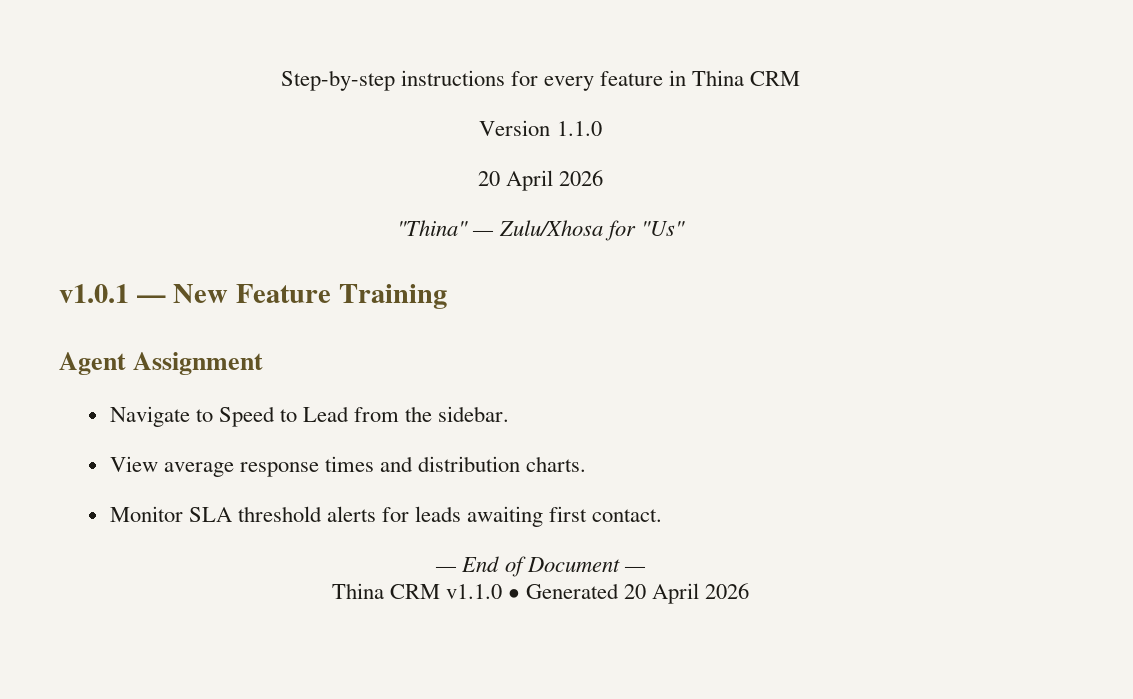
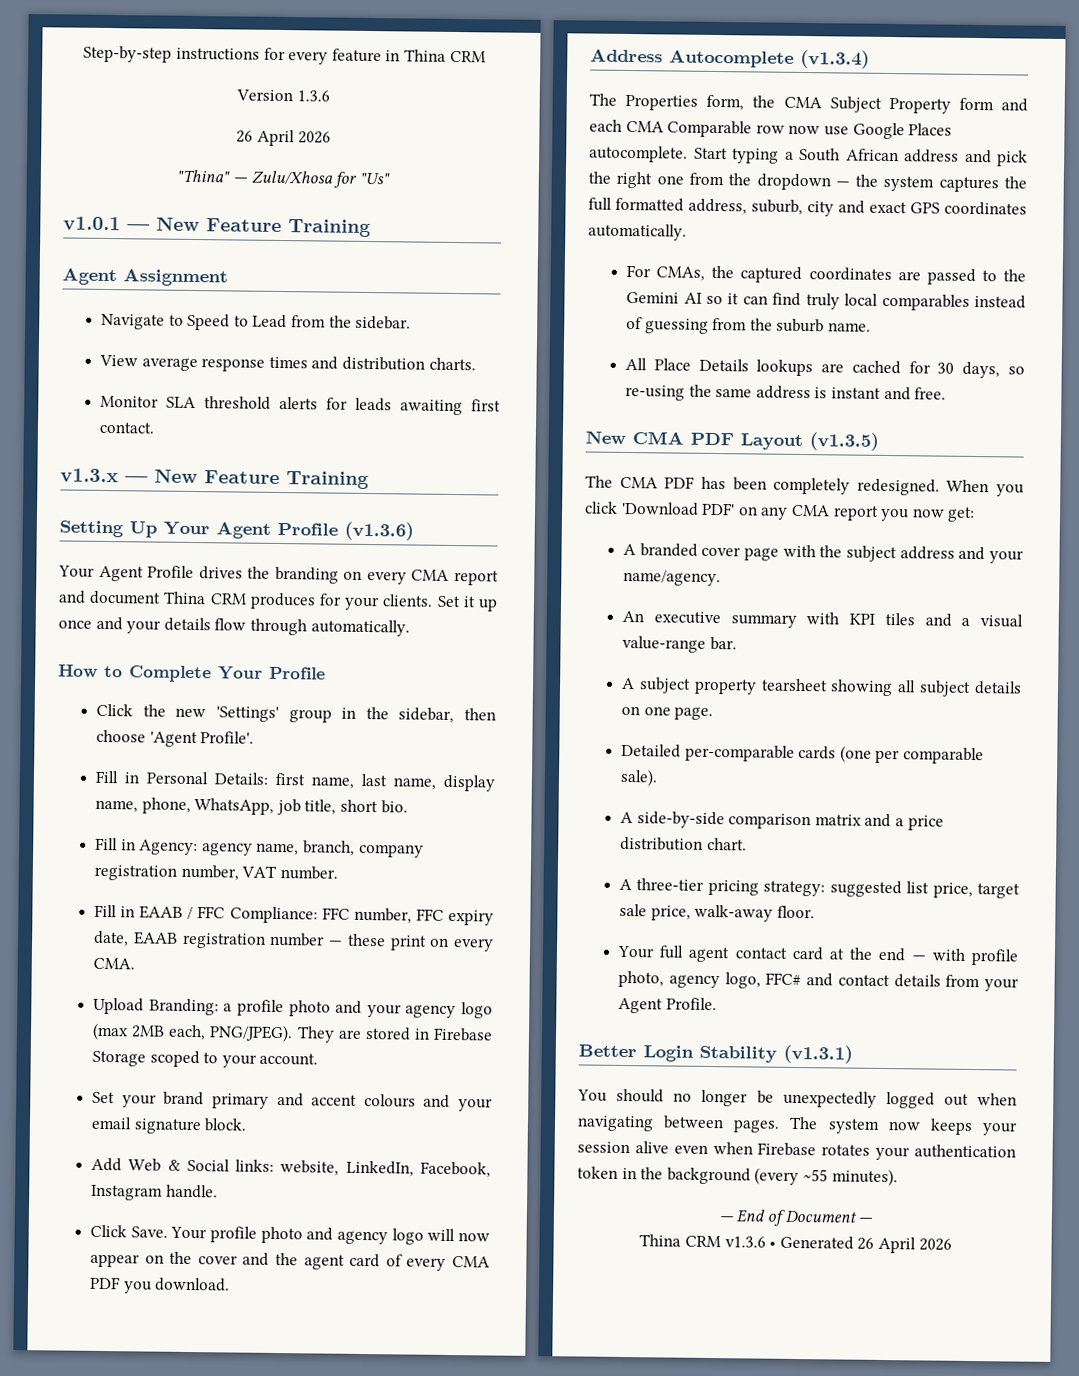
- Version 1.1.0
- 20 April 2026
+ Version 1.3.6
+ 26 April 2026
+ v1.3.x — New Feature Training
+ Setting Up Your Agent Profile (v1.3.6)
+ Your Agent Profile drives the branding on every CMA report and document Thina CRM produces for your clients. Set it up once and your details flow through automatically.
+ How to Complete Your Profile
+ Click the new 'Settings' group in the sidebar, then choose 'Agent Profile'.
+ Fill in Personal Details: first name, last name, display name, phone, WhatsApp, job title, short bio.
+ Fill in Agency: agency name, branch, company registration number, VAT number.
+ Fill in EAAB / FFC Compliance: FFC number, FFC expiry date, EAAB registration number — these print on every CMA.
+ Upload Branding: a profile photo and your agency logo (max 2MB each, PNG/JPEG). They are stored in Firebase Storage scoped to your account.
+ Set your brand primary and accent colours and your email signature block.
+ Add Web & Social links: website, LinkedIn, Facebook, Instagram handle.
+ Click Save. Your profile photo and agency logo will now appear on the cover and the agent card of every CMA PDF you download.
+ Address Autocomplete (v1.3.4)
+ The Properties form, the CMA Subject Property form and each CMA Comparable row now use Google Places autocomplete. Start typing a South African address and pick the right one from the dropdown — the system captures the full formatted address, suburb, city and exact GPS coordinates automatically.
+ For CMAs, the captured coordinates are passed to the Gemini AI so it can find truly local comparables instead of guessing from the suburb name.
+ All Place Details lookups are cached for 30 days, so re-using the same address is instant and free.
+ New CMA PDF Layout (v1.3.5)
+ The CMA PDF has been completely redesigned. When you click 'Download PDF' on any CMA report you now get:
+ A branded cover page with the subject address and your name/agency.
+ An executive summary with KPI tiles and a visual value-range bar.
+ A subject property tearsheet showing all subject details on one page.
+ Detailed per-comparable cards (one per comparable sale).
+ A side-by-side comparison matrix and a price distribution chart.
+ A three-tier pricing strategy: suggested list price, target sale price, walk-away floor.
+ Your full agent contact card at the end — with profile photo, agency logo, FFC# and contact details from your Agent Profile.
+ Better Login Stability (v1.3.1)
+ You should no longer be unexpectedly logged out when navigating between pages. The system now keeps your session alive even when Firebase rotates your authentication token in the background (every ~55 minutes).
- Thina CRM v1.1.0 • Generated 20 April 2026
+ Thina CRM v1.3.6 • Generated 26 April 2026

